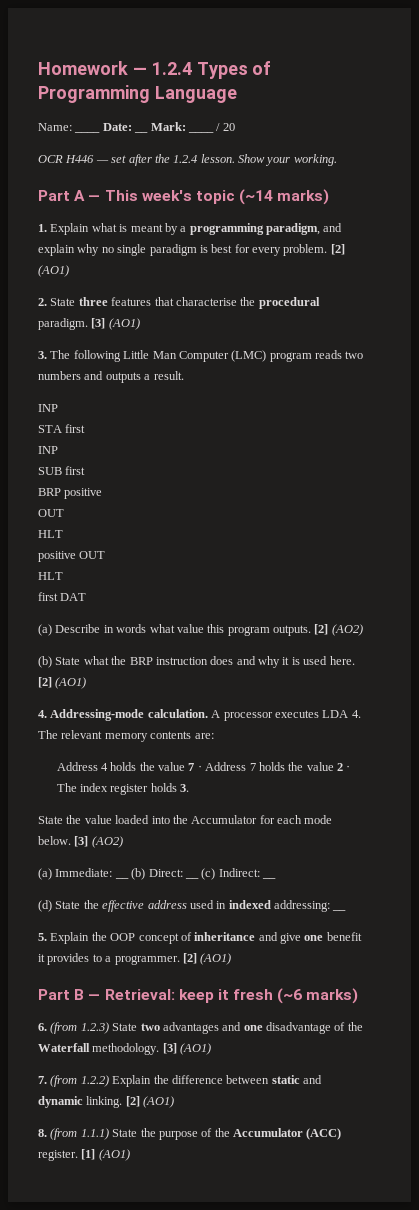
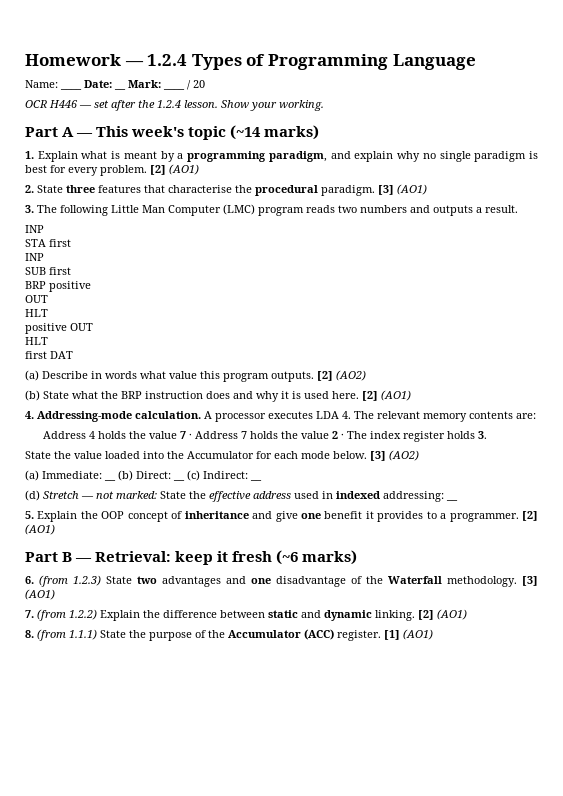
- (d) State the effective address used in indexed addressing: __
+ (d) Stretch — not marked: State the effective address used in indexed addressing: __

